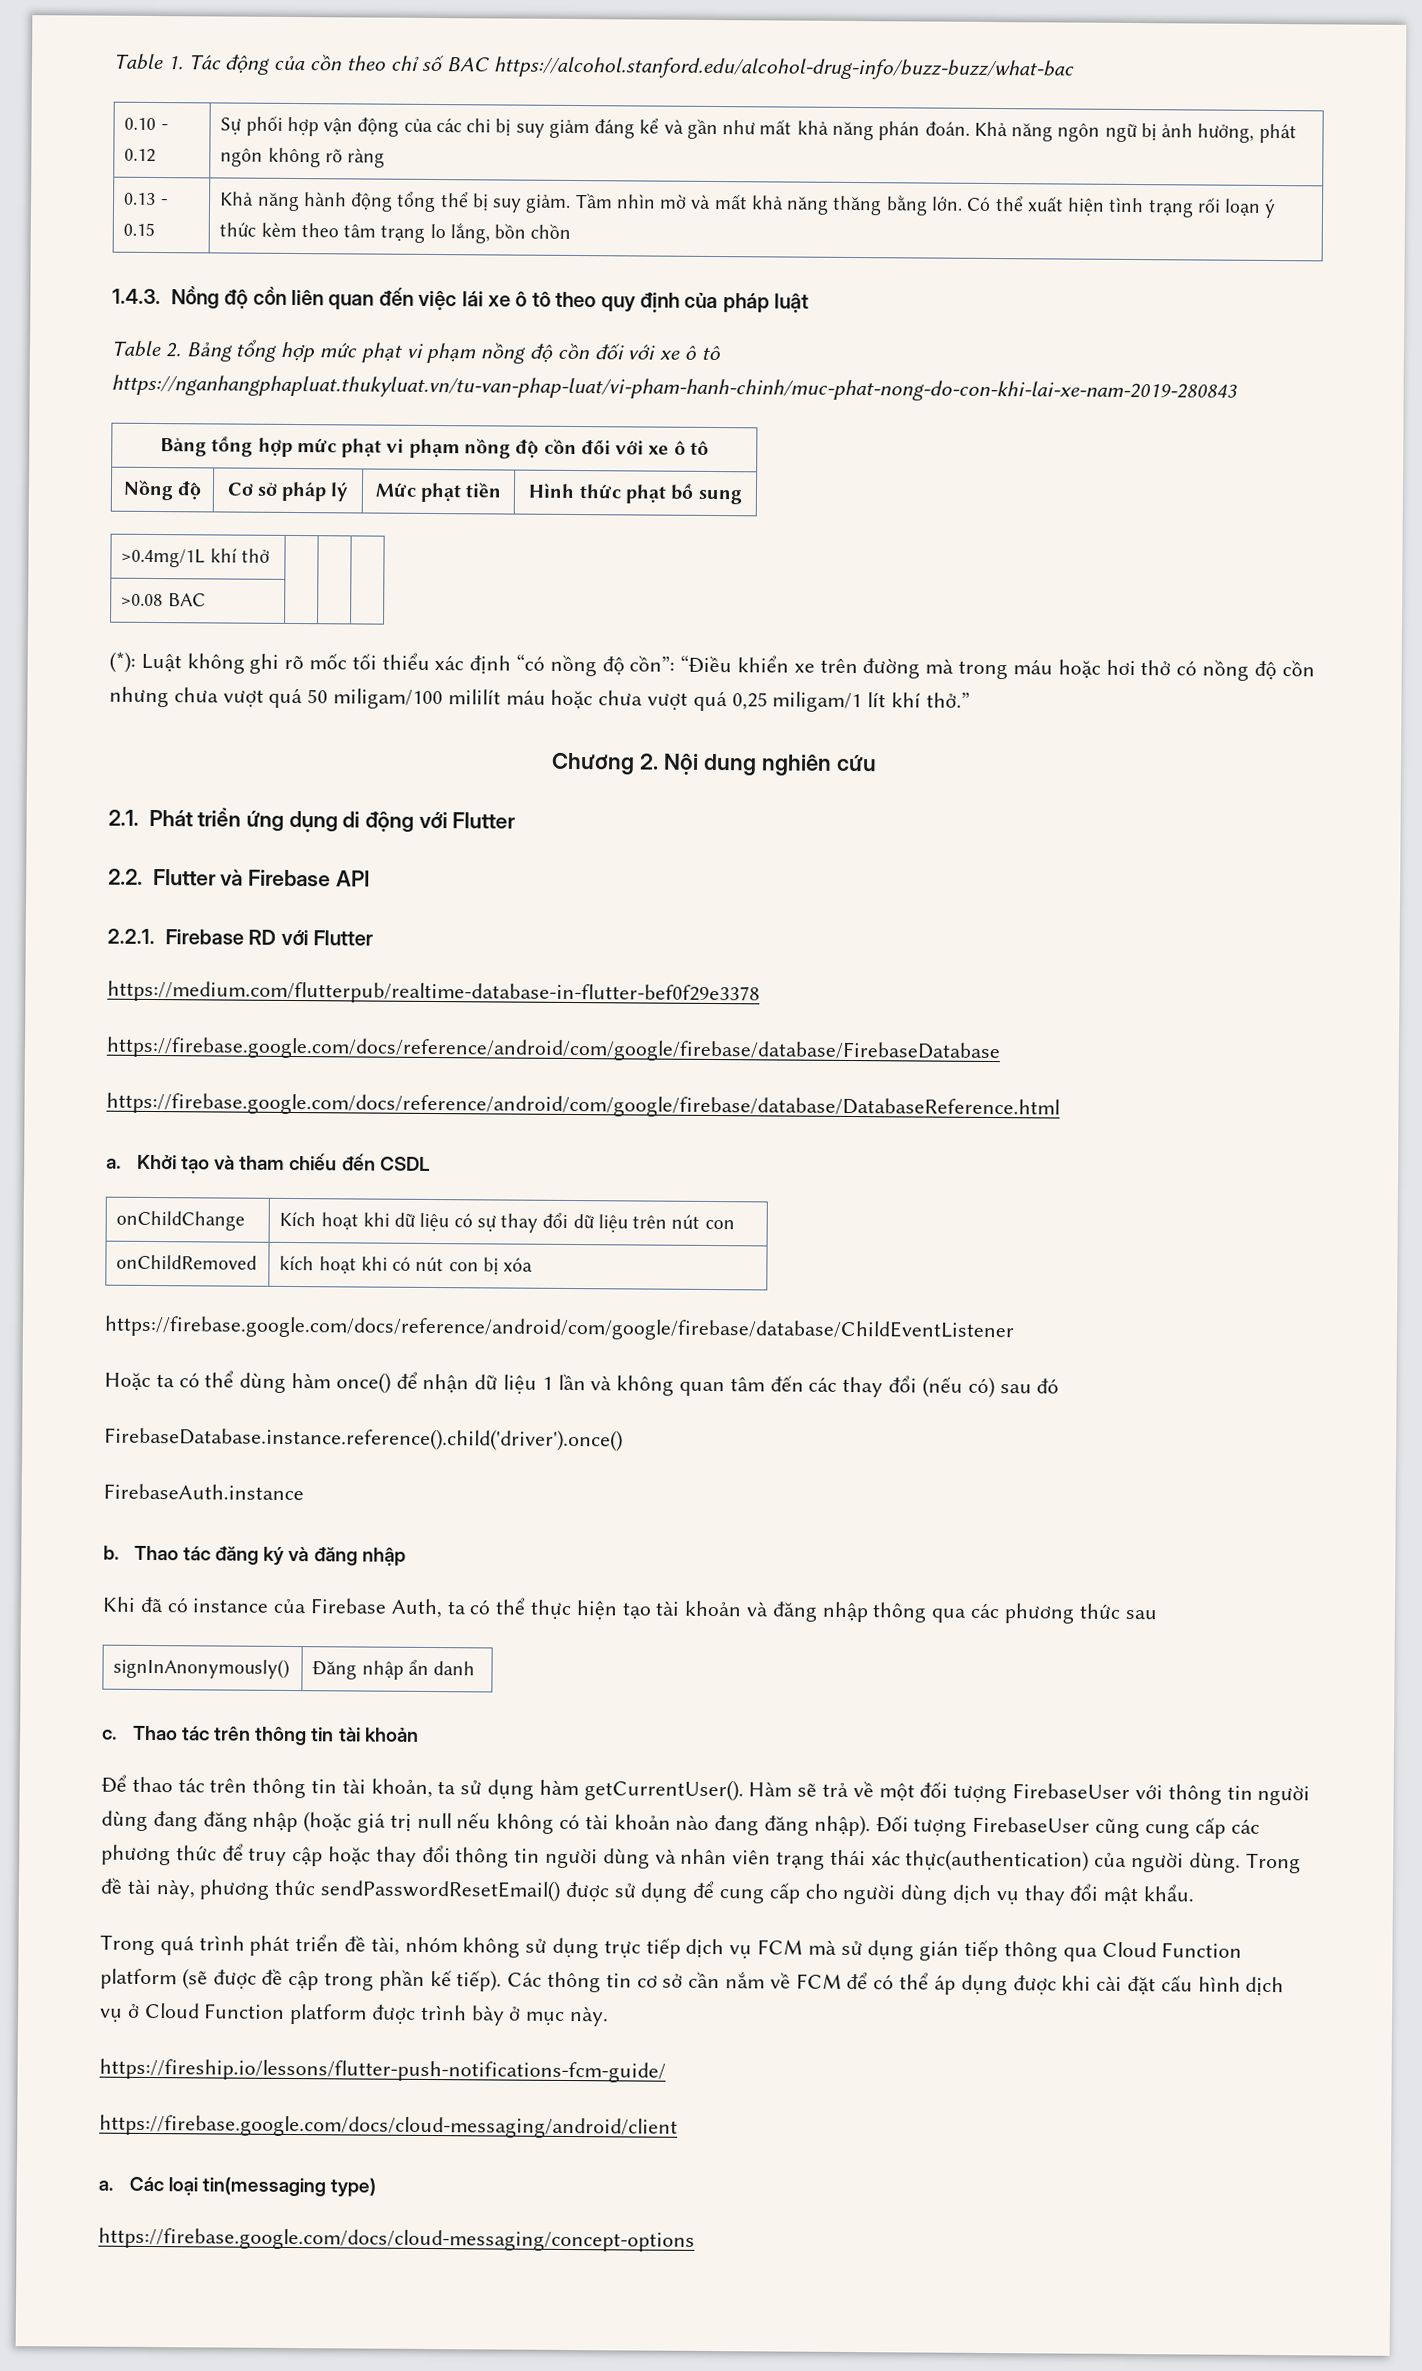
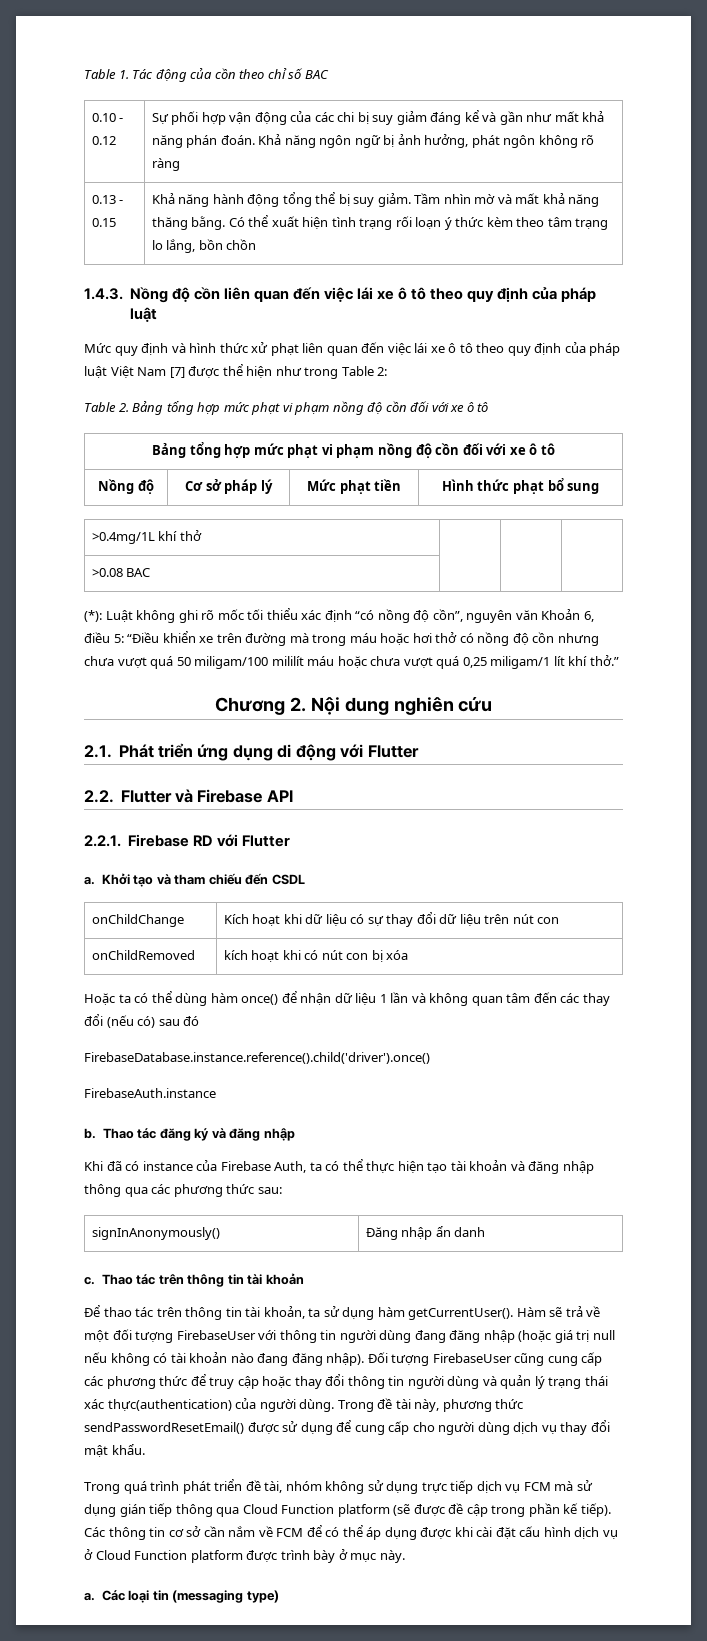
- Table 1. Tác động của cồn theo chỉ số BAC https://alcohol.stanford.edu/alcohol-drug-info/buzz-buzz/what-bac
+ Table 1. Tác động của cồn theo chỉ số BAC
- 0.13 - 0.15 | Khả năng hành động tổng thể bị suy giảm. Tầm nhìn mờ và mất khả năng thăng bằng lớn. Có thể xuất hiện tình trạng rối loạn ý thức kèm theo tâm trạng lo lắng, bồn chồn
+ 0.13 - 0.15 | Khả năng hành động tổng thể bị suy giảm. Tầm nhìn mờ và mất khả năng thăng bằng. Có thể xuất hiện tình trạng rối loạn ý thức kèm theo tâm trạng lo lắng, bồn chồn
+ Mức quy định và hình thức xử phạt liên quan đến việc lái xe ô tô theo quy định của pháp luật Việt Nam [7] được thể hiện như trong Table 2:
- Table 2. Bảng tổng hợp mức phạt vi phạm nồng độ cồn đối với xe ô tô https://nganhangphapluat.thukyluat.vn/tu-van-phap-luat/vi-pham-hanh-chinh/muc-phat-nong-do-con-khi-lai-xe-nam-2019-280843
+ Table 2. Bảng tổng hợp mức phạt vi phạm nồng độ cồn đối với xe ô tô
- (*): Luật không ghi rõ mốc tối thiểu xác định “có nồng độ cồn”: “Điều khiển xe trên đường mà trong máu hoặc hơi thở có nồng độ cồn nhưng chưa vượt quá 50 miligam/100 mililít máu hoặc chưa vượt quá 0,25 miligam/1 lít khí thở.”
+ (*): Luật không ghi rõ mốc tối thiểu xác định “có nồng độ cồn”, nguyên văn Khoản 6, điều 5: “Điều khiển xe trên đường mà trong máu hoặc hơi thở có nồng độ cồn nhưng chưa vượt quá 50 miligam/100 mililít máu hoặc chưa vượt quá 0,25 miligam/1 lít khí thở.”
- https://medium.com/flutterpub/realtime-database-in-flutter-bef0f29e3378
- https://firebase.google.com/docs/reference/android/com/google/firebase/database/FirebaseDatabase
- https://firebase.google.com/docs/reference/android/com/google/firebase/database/DatabaseReference.html
- https://firebase.google.com/docs/reference/android/com/google/firebase/database/ChildEventListener
- Khi đã có instance của Firebase Auth, ta có thể thực hiện tạo tài khoản và đăng nhập thông qua các phương thức sau
+ Khi đã có instance của Firebase Auth, ta có thể thực hiện tạo tài khoản và đăng nhập thông qua các phương thức sau:
- Đối tượng FirebaseUser cũng cung cấp các phương thức để truy cập hoặc thay đổi thông tin người dùng và nhân viên trạng thái xác thực(authentication) của người dùng.
+ Đối tượng FirebaseUser cũng cung cấp các phương thức để truy cập hoặc thay đổi thông tin người dùng và quản lý trạng thái xác thực(authentication) của người dùng.
- https://fireship.io/lessons/flutter-push-notifications-fcm-guide/
- https://firebase.google.com/docs/cloud-messaging/android/client
- Các loại tin(messaging type)
+ Các loại tin (messaging type)
- https://firebase.google.com/docs/cloud-messaging/concept-options

